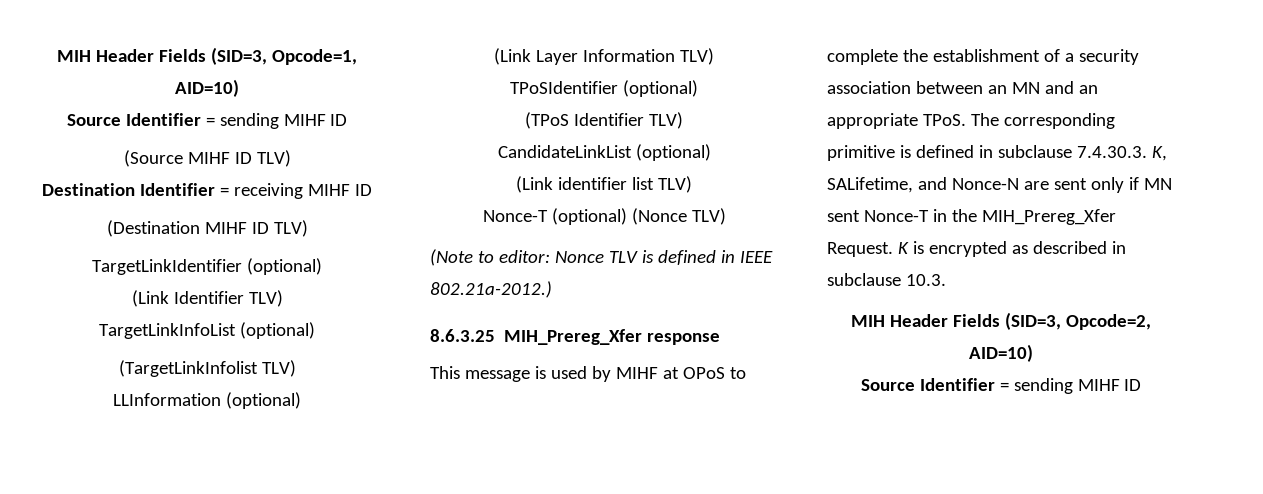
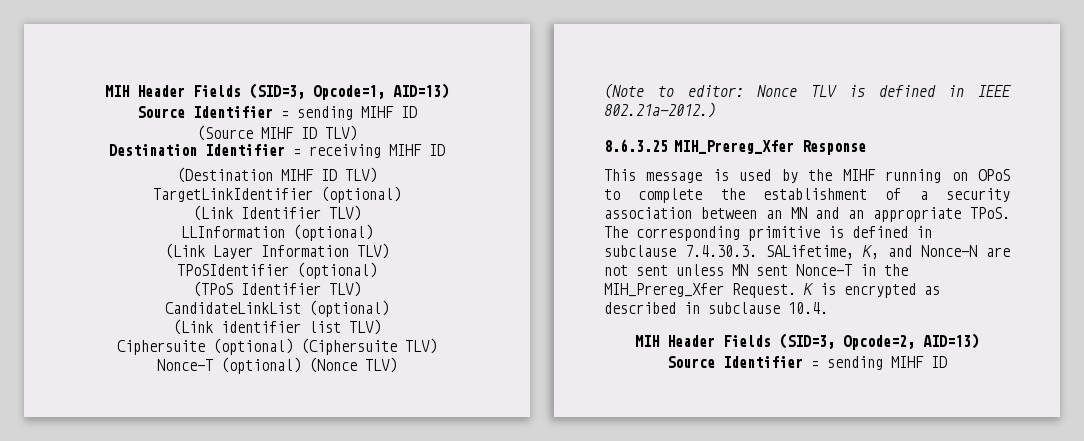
- MIH Header Fields (SID=3, Opcode=1, AID=10)
+ MIH Header Fields (SID=3, Opcode=1, AID=13)
- TargetLinkInfoList (optional)
- (TargetLinkInfolist TLV)
+ Ciphersuite (optional) (Ciphersuite TLV)
- 8.6.3.25 MIH_Prereg_Xfer response
+ 8.6.3.25 MIH_Prereg_Xfer Response
- This message is used by MIHF at OPoS to complete the establishment of a security association between an MN and an appropriate TPoS.
+ This message is used by the MIHF running on OPoS to complete the establishment of a security association between an MN and an appropriate TPoS.
- The corresponding primitive is defined in subclause 7.4.30.3. K, SALifetime, and Nonce-N are sent only if MN sent Nonce-T in the MIH_Prereg_Xfer Request.
+ The corresponding primitive is defined in subclause 7.4.30.3. SALifetime, K, and Nonce-N are not sent unless MN sent Nonce-T in the MIH_Prereg_Xfer Request.
- K is encrypted as described in subclause 10.3.
+ K is encrypted as described in subclause 10.4.
- MIH Header Fields (SID=3, Opcode=2, AID=10)
+ MIH Header Fields (SID=3, Opcode=2, AID=13)

